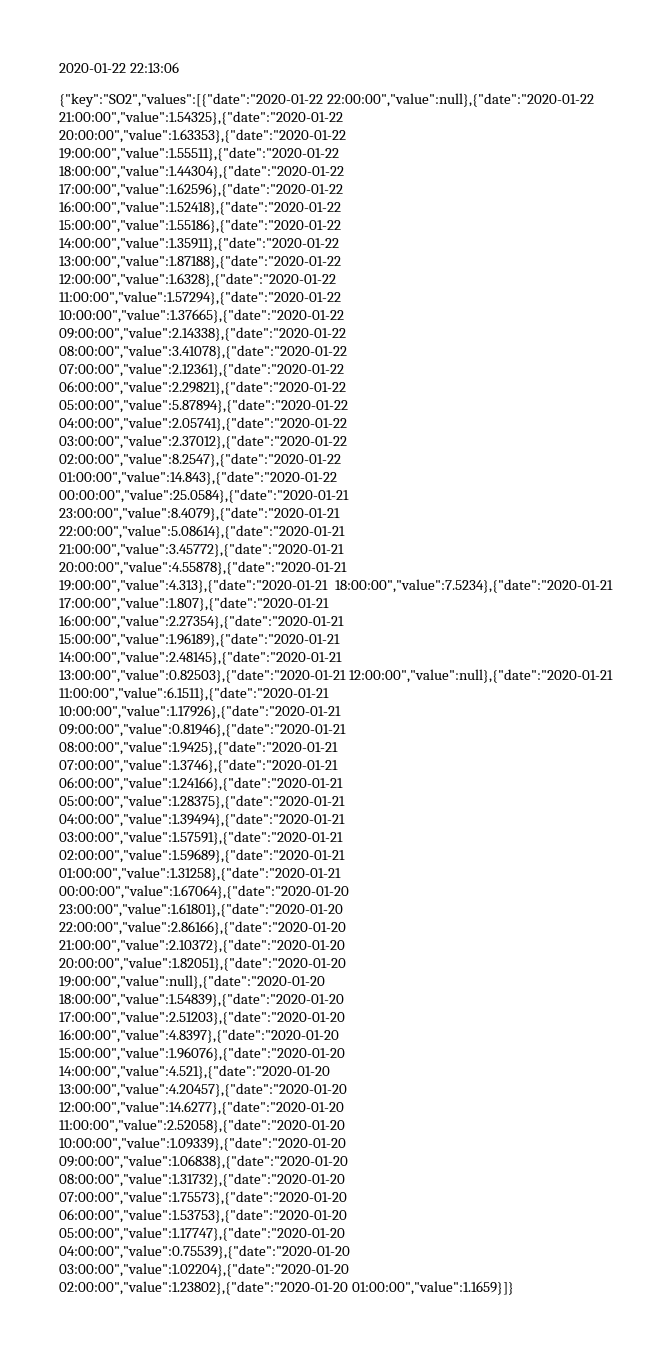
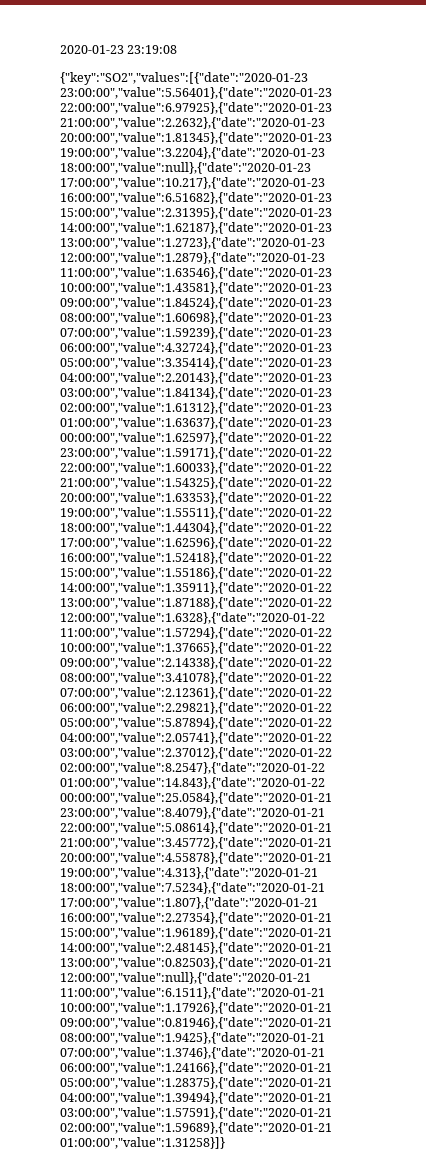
- 2020-01-22 22:13:06
- {"key":"SO2","values":[{"date":"2020-01-22 22:00:00","value":null},{"date":"2020-01-22 21:00:00","value":1.54325},{"date":"2020-01-22 20:00:00","value":1.63353},{"date":"2020-01-22 19:00:00","value":1.55511},{"date":"2020-01-22 18:00:00","value":1.44304},{"date":"2020-01-22 17:00:00","value":1.62596},{"date":"2020-01-22 16:00:00","value":1.52418},{"date":"2020-01-22 15:00:00","value":1.55186},{"date":"2020-01-22 14:00:00","value":1.35911},{"date":"2020-01-22 13:00:00","value":1.87188},{"date":"2020-01-22 12:00:00","value":1.6328},{"date":"2020-01-22 11:00:00","value":1.57294},{"date":"2020-01-22 10:00:00","value":1.37665},{"date":"2020-01-22 09:00:00","value":2.14338},{"date":"2020-01-22 08:00:00","value":3.41078},{"date":"2020-01-22 07:00:00","value":2.12361},{"date":"2020-01-22 06:00:00","value":2.29821},{"date":"2020-01-22 05:00:00","value":5.87894},{"date":"2020-01-22 04:00:00","value":2.05741},{"date":"2020-01-22 03:00:00","value":2.37012},{"date":"2020-01-22 02:00:00","value":8.2547},{"date":"2020-01-22 01:00:00","value":14.843},{"date":"2020-01-22 00:00:00","value":25.0584},{"date":"2020-01-21 23:00:00","value":8.4079},{"date":"2020-01-21 22:00:00","value":5.08614},{"date":"2020-01-21 21:00:00","value":3.45772},{"date":"2020-01-21 20:00:00","value":4.55878},{"date":"2020-01-21 19:00:00","value":4.313},{"date":"2020-01-21 18:00:00","value":7.5234},{"date":"2020-01-21 17:00:00","value":1.807},{"date":"2020-01-21 16:00:00","value":2.27354},{"date":"2020-01-21 15:00:00","value":1.96189},{"date":"2020-01-21 14:00:00","value":2.48145},{"date":"2020-01-21 13:00:00","value":0.82503},{"date":"2020-01-21 12:00:00","value":null},{"date":"2020-01-21 11:00:00","value":6.1511},{"date":"2020-01-21 10:00:00","value":1.17926},{"date":"2020-01-21 09:00:00","value":0.81946},{"date":"2020-01-21 08:00:00","value":1.9425},{"date":"2020-01-21 07:00:00","value":1.3746},{"date":"2020-01-21 06:00:00","value":1.24166},{"date":"2020-01-21 05:00:00","value":1.28375},{"date":"2020-01-21 04:00:00","value":1.39494},{"date":"2020-01-21 03:00:00","value":1.57591},{"date":"2020-01-21 02:00:00","value":1.59689},{"date":"2020-01-21 01:00:00","value":1.31258},{"date":"2020-01-21 00:00:00","value":1.67064},{"date":"2020-01-20 23:00:00","value":1.61801},{"date":"2020-01-20 22:00:00","value":2.86166},{"date":"2020-01-20 21:00:00","value":2.10372},{"date":"2020-01-20 20:00:00","value":1.82051},{"date":"2020-01-20 19:00:00","value":null},{"date":"2020-01-20 18:00:00","value":1.54839},{"date":"2020-01-20 17:00:00","value":2.51203},{"date":"2020-01-20 16:00:00","value":4.8397},{"date":"2020-01-20 15:00:00","value":1.96076},{"date":"2020-01-20 14:00:00","value":4.521},{"date":"2020-01-20 13:00:00","value":4.20457},{"date":"2020-01-20 12:00:00","value":14.6277},{"date":"2020-01-20 11:00:00","value":2.52058},{"date":"2020-01-20 10:00:00","value":1.09339},{"date":"2020-01-20 09:00:00","value":1.06838},{"date":"2020-01-20 08:00:00","value":1.31732},{"date":"2020-01-20 07:00:00","value":1.75573},{"date":"2020-01-20 06:00:00","value":1.53753},{"date":"2020-01-20 05:00:00","value":1.17747},{"date":"2020-01-20 04:00:00","value":0.75539},{"date":"2020-01-20 03:00:00","value":1.02204},{"date":"2020-01-20 02:00:00","value":1.23802},{"date":"2020-01-20 01:00:00","value":1.1659}]}
+ 2020-01-23 23:19:08
+ {"key":"SO2","values":[{"date":"2020-01-23 23:00:00","value":5.56401},{"date":"2020-01-23 22:00:00","value":6.97925},{"date":"2020-01-23 21:00:00","value":2.2632},{"date":"2020-01-23 20:00:00","value":1.81345},{"date":"2020-01-23 19:00:00","value":3.2204},{"date":"2020-01-23 18:00:00","value":null},{"date":"2020-01-23 17:00:00","value":10.217},{"date":"2020-01-23 16:00:00","value":6.51682},{"date":"2020-01-23 15:00:00","value":2.31395},{"date":"2020-01-23 14:00:00","value":1.62187},{"date":"2020-01-23 13:00:00","value":1.2723},{"date":"2020-01-23 12:00:00","value":1.2879},{"date":"2020-01-23 11:00:00","value":1.63546},{"date":"2020-01-23 10:00:00","value":1.43581},{"date":"2020-01-23 09:00:00","value":1.84524},{"date":"2020-01-23 08:00:00","value":1.60698},{"date":"2020-01-23 07:00:00","value":1.59239},{"date":"2020-01-23 06:00:00","value":4.32724},{"date":"2020-01-23 05:00:00","value":3.35414},{"date":"2020-01-23 04:00:00","value":2.20143},{"date":"2020-01-23 03:00:00","value":1.84134},{"date":"2020-01-23 02:00:00","value":1.61312},{"date":"2020-01-23 01:00:00","value":1.63637},{"date":"2020-01-23 00:00:00","value":1.62597},{"date":"2020-01-22 23:00:00","value":1.59171},{"date":"2020-01-22 22:00:00","value":1.60033},{"date":"2020-01-22 21:00:00","value":1.54325},{"date":"2020-01-22 20:00:00","value":1.63353},{"date":"2020-01-22 19:00:00","value":1.55511},{"date":"2020-01-22 18:00:00","value":1.44304},{"date":"2020-01-22 17:00:00","value":1.62596},{"date":"2020-01-22 16:00:00","value":1.52418},{"date":"2020-01-22 15:00:00","value":1.55186},{"date":"2020-01-22 14:00:00","value":1.35911},{"date":"2020-01-22 13:00:00","value":1.87188},{"date":"2020-01-22 12:00:00","value":1.6328},{"date":"2020-01-22 11:00:00","value":1.57294},{"date":"2020-01-22 10:00:00","value":1.37665},{"date":"2020-01-22 09:00:00","value":2.14338},{"date":"2020-01-22 08:00:00","value":3.41078},{"date":"2020-01-22 07:00:00","value":2.12361},{"date":"2020-01-22 06:00:00","value":2.29821},{"date":"2020-01-22 05:00:00","value":5.87894},{"date":"2020-01-22 04:00:00","value":2.05741},{"date":"2020-01-22 03:00:00","value":2.37012},{"date":"2020-01-22 02:00:00","value":8.2547},{"date":"2020-01-22 01:00:00","value":14.843},{"date":"2020-01-22 00:00:00","value":25.0584},{"date":"2020-01-21 23:00:00","value":8.4079},{"date":"2020-01-21 22:00:00","value":5.08614},{"date":"2020-01-21 21:00:00","value":3.45772},{"date":"2020-01-21 20:00:00","value":4.55878},{"date":"2020-01-21 19:00:00","value":4.313},{"date":"2020-01-21 18:00:00","value":7.5234},{"date":"2020-01-21 17:00:00","value":1.807},{"date":"2020-01-21 16:00:00","value":2.27354},{"date":"2020-01-21 15:00:00","value":1.96189},{"date":"2020-01-21 14:00:00","value":2.48145},{"date":"2020-01-21 13:00:00","value":0.82503},{"date":"2020-01-21 12:00:00","value":null},{"date":"2020-01-21 11:00:00","value":6.1511},{"date":"2020-01-21 10:00:00","value":1.17926},{"date":"2020-01-21 09:00:00","value":0.81946},{"date":"2020-01-21 08:00:00","value":1.9425},{"date":"2020-01-21 07:00:00","value":1.3746},{"date":"2020-01-21 06:00:00","value":1.24166},{"date":"2020-01-21 05:00:00","value":1.28375},{"date":"2020-01-21 04:00:00","value":1.39494},{"date":"2020-01-21 03:00:00","value":1.57591},{"date":"2020-01-21 02:00:00","value":1.59689},{"date":"2020-01-21 01:00:00","value":1.31258}]}

